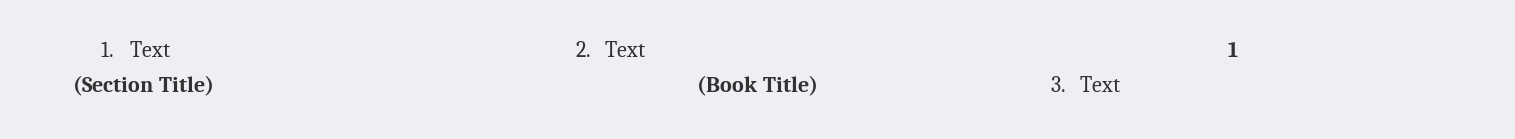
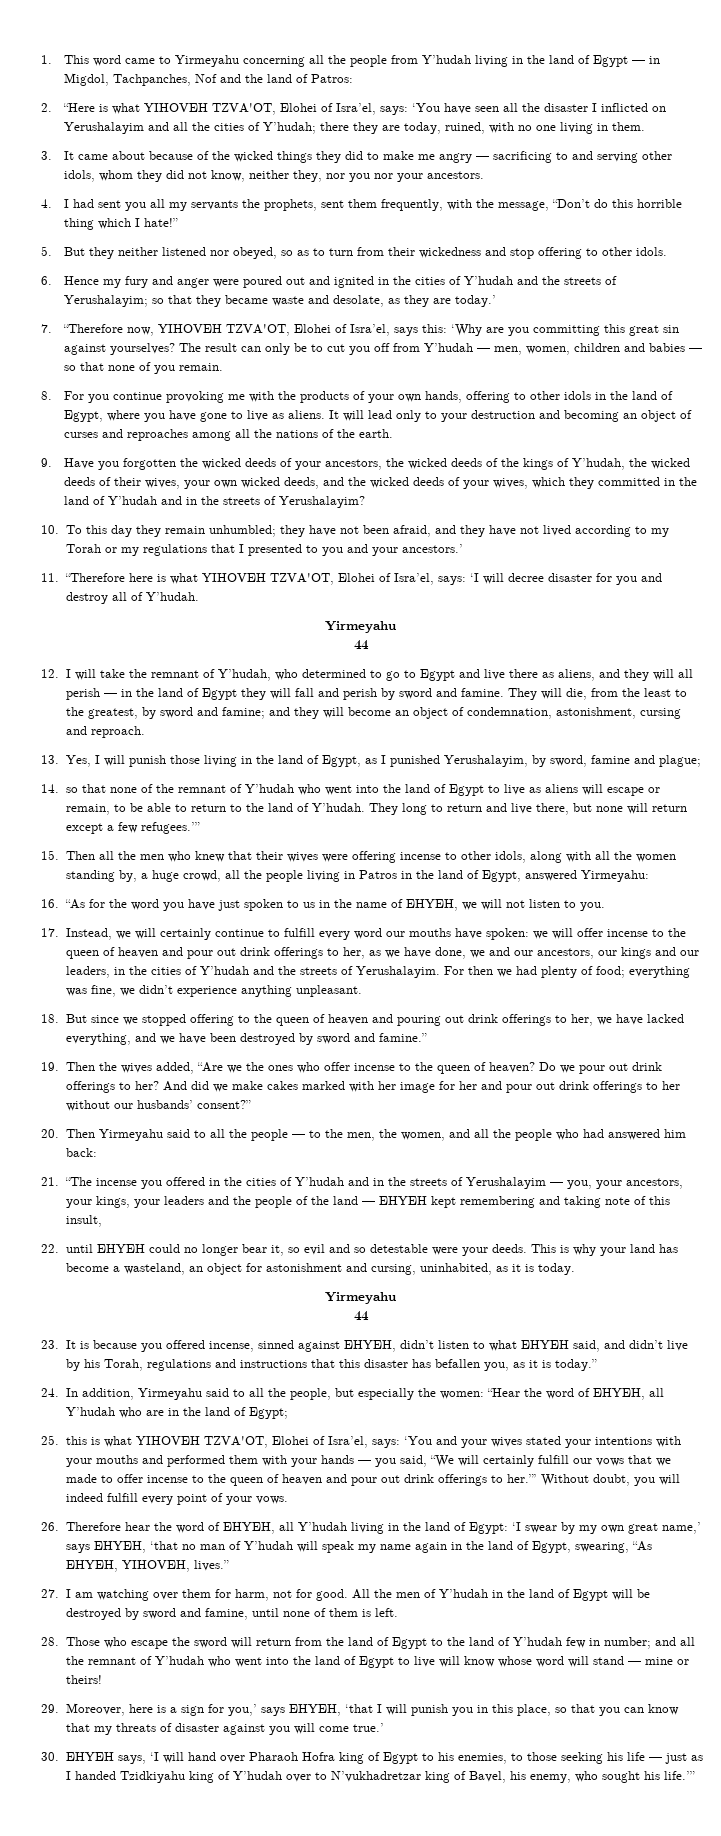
- 1. Text
- (Section Title)
- 2. Text
- (Book Title)
- 1
- 3. Text
+ 1. This word came to Yirmeyahu concerning all the people from Y’hudah living in the land of Egypt — in Migdol, Tachpanches, Nof and the land of Patros:
+ 2. “Here is what YIHOVEH TZVA'OT, Elohei of Isra’el, says: ‘You have seen all the disaster I inflicted on Yerushalayim and all the cities of Y’hudah; there they are today, ruined, with no one living in them.
+ 3. It came about because of the wicked things they did to make me angry — sacrificing to and serving other idols, whom they did not know, neither they, nor you nor your ancestors.
+ 4. I had sent you all my servants the prophets, sent them frequently, with the message, “Don’t do this horrible thing which I hate!”
+ 5. But they neither listened nor obeyed, so as to turn from their wickedness and stop offering to other idols.
+ 6. Hence my fury and anger were poured out and ignited in the cities of Y’hudah and the streets of Yerushalayim; so that they became waste and desolate, as they are today.’
+ 7. “Therefore now, YIHOVEH TZVA'OT, Elohei of Isra’el, says this: ‘Why are you committing this great sin against yourselves? The result can only be to cut you off from Y’hudah — men, women, children and babies — so that none of you remain.
+ 8. For you continue provoking me with the products of your own hands, offering to other idols in the land of Egypt, where you have gone to live as aliens. It will lead only to your destruction and becoming an object of curses and reproaches among all the nations of the earth.
+ 9. Have you forgotten the wicked deeds of your ancestors, the wicked deeds of the kings of Y’hudah, the wicked deeds of their wives, your own wicked deeds, and the wicked deeds of your wives, which they committed in the land of Y’hudah and in the streets of Yerushalayim?
+ 10. To this day they remain unhumbled; they have not been afraid, and they have not lived according to my Torah or my regulations that I presented to you and your ancestors.’
+ 11. “Therefore here is what YIHOVEH TZVA'OT, Elohei of Isra’el, says: ‘I will decree disaster for you and destroy all of Y’hudah.
+ Yirmeyahu
+ 44
+ 12. I will take the remnant of Y’hudah, who determined to go to Egypt and live there as aliens, and they will all perish — in the land of Egypt they will fall and perish by sword and famine. They will die, from the least to the greatest, by sword and famine; and they will become an object of condemnation, astonishment, cursing and reproach.
+ 13. Yes, I will punish those living in the land of Egypt, as I punished Yerushalayim, by sword, famine and plague;
+ 14. so that none of the remnant of Y’hudah who went into the land of Egypt to live as aliens will escape or remain, to be able to return to the land of Y’hudah. They long to return and live there, but none will return except a few refugees.’”
+ 15. Then all the men who knew that their wives were offering incense to other idols, along with all the women standing by, a huge crowd, all the people living in Patros in the land of Egypt, answered Yirmeyahu:
+ 16. “As for the word you have just spoken to us in the name of EHYEH, we will not listen to you.
+ 17. Instead, we will certainly continue to fulfill every word our mouths have spoken: we will offer incense to the queen of heaven and pour out drink offerings to her, as we have done, we and our ancestors, our kings and our leaders, in the cities of Y’hudah and the streets of Yerushalayim. For then we had plenty of food; everything was fine, we didn’t experience anything unpleasant.
+ 18. But since we stopped offering to the queen of heaven and pouring out drink offerings to her, we have lacked everything, and we have been destroyed by sword and famine.”
+ 19. Then the wives added, “Are we the ones who offer incense to the queen of heaven? Do we pour out drink offerings to her? And did we make cakes marked with her image for her and pour out drink offerings to her without our husbands’ consent?”
+ 20. Then Yirmeyahu said to all the people — to the men, the women, and all the people who had answered him back:
+ 21. “The incense you offered in the cities of Y’hudah and in the streets of Yerushalayim — you, your ancestors, your kings, your leaders and the people of the land — EHYEH kept remembering and taking note of this insult,
+ 22. until EHYEH could no longer bear it, so evil and so detestable were your deeds. This is why your land has become a wasteland, an object for astonishment and cursing, uninhabited, as it is today.
+ Yirmeyahu
+ 44
+ 23. It is because you offered incense, sinned against EHYEH, didn’t listen to what EHYEH said, and didn’t live by his Torah, regulations and instructions that this disaster has befallen you, as it is today.”
+ 24. In addition, Yirmeyahu said to all the people, but especially the women: “Hear the word of EHYEH, all Y’hudah who are in the land of Egypt;
+ 25. this is what YIHOVEH TZVA'OT, Elohei of Isra’el, says: ‘You and your wives stated your intentions with your mouths and performed them with your hands — you said, “We will certainly fulfill our vows that we made to offer incense to the queen of heaven and pour out drink offerings to her.”’ Without doubt, you will indeed fulfill every point of your vows.
+ 26. Therefore hear the word of EHYEH, all Y’hudah living in the land of Egypt: ‘I swear by my own great name,’ says EHYEH, ‘that no man of Y’hudah will speak my name again in the land of Egypt, swearing, “As EHYEH, YIHOVEH, lives.”
+ 27. I am watching over them for harm, not for good. All the men of Y’hudah in the land of Egypt will be destroyed by sword and famine, until none of them is left.
+ 28. Those who escape the sword will return from the land of Egypt to the land of Y’hudah few in number; and all the remnant of Y’hudah who went into the land of Egypt to live will know whose word will stand — mine or theirs!
+ 29. Moreover, here is a sign for you,’ says EHYEH, ‘that I will punish you in this place, so that you can know that my threats of disaster against you will come true.’
+ 30. EHYEH says, ‘I will hand over Pharaoh Hofra king of Egypt to his enemies, to those seeking his life — just as I handed Tzidkiyahu king of Y’hudah over to N’vukhadretzar king of Bavel, his enemy, who sought his life.’”

